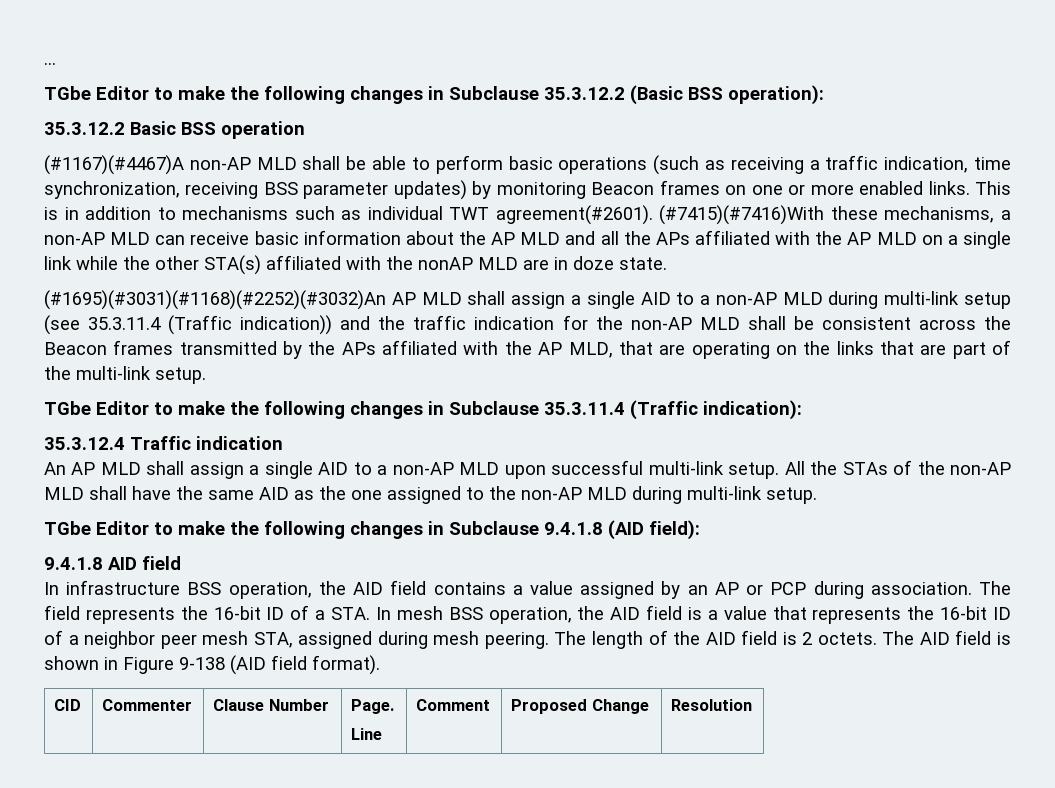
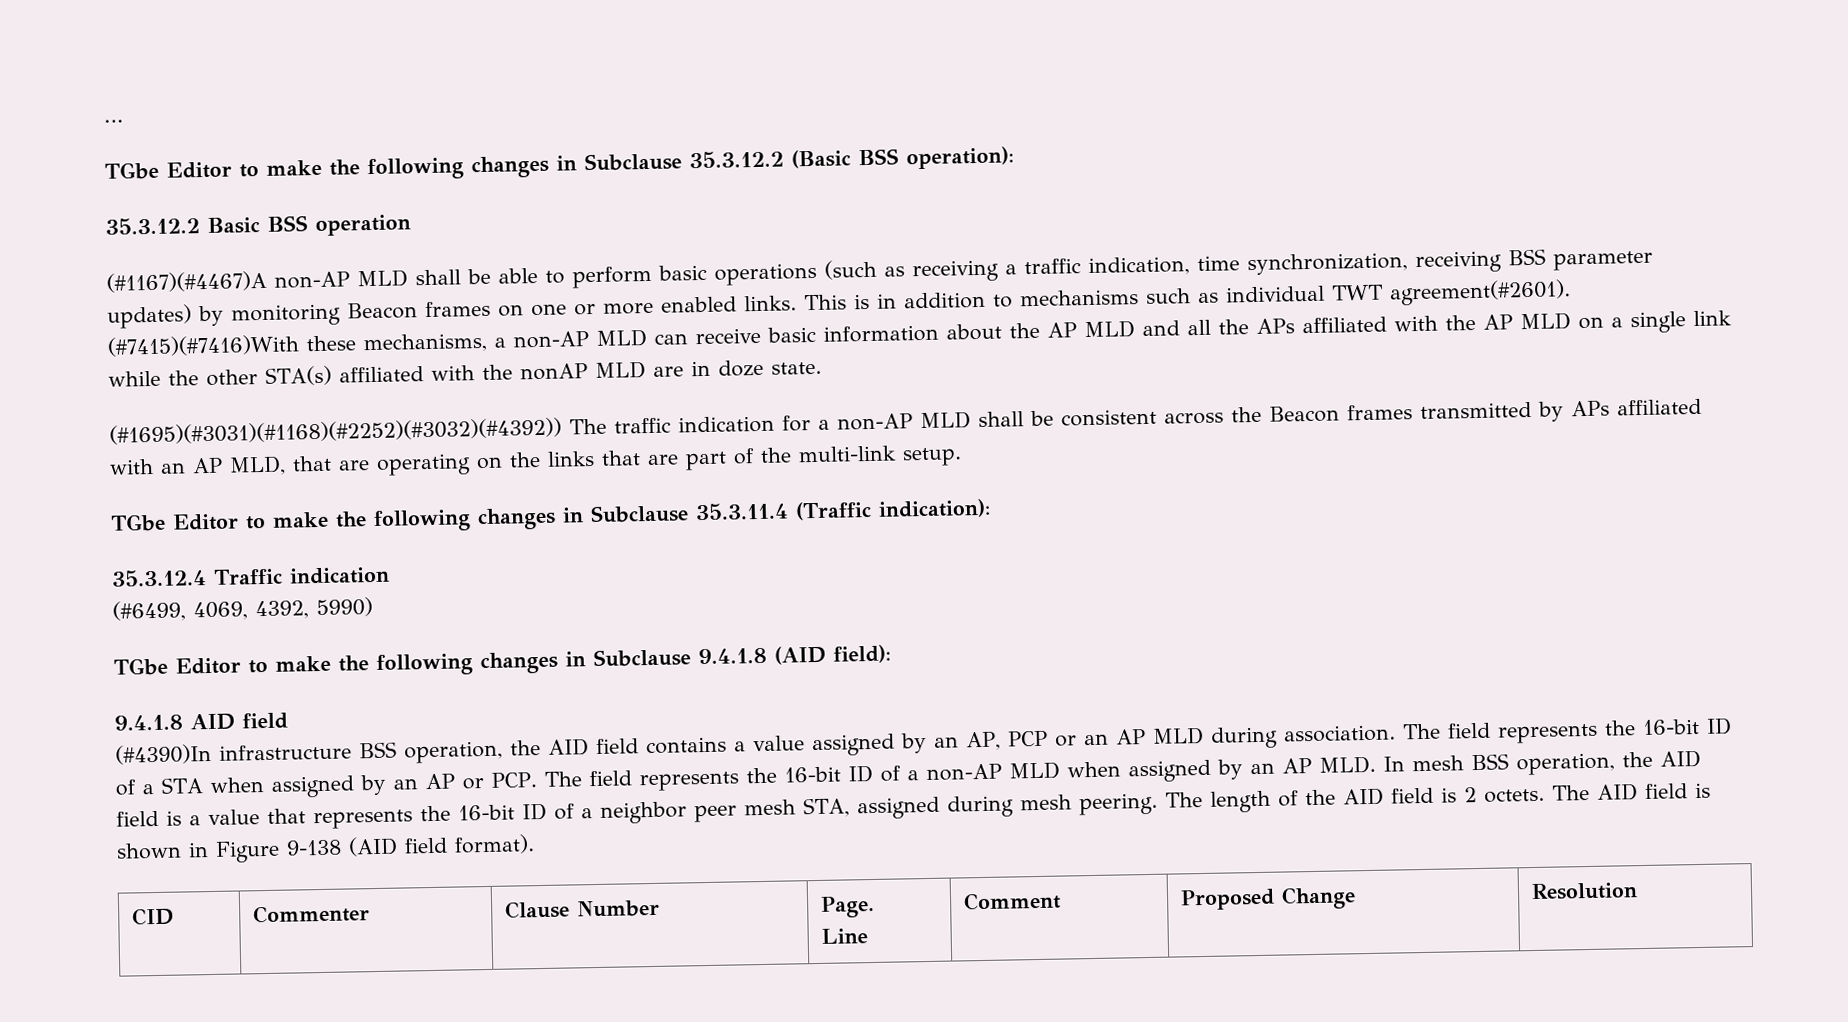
- (#1695)(#3031)(#1168)(#2252)(#3032)An AP MLD shall assign a single AID to a non-AP MLD during multi-link setup (see 35.3.11.4 (Traffic indication)) and the traffic indication for the non-AP MLD shall be consistent across the Beacon frames transmitted by the APs affiliated with the AP MLD, that are operating on the links that are part of the multi-link setup.
+ (#1695)(#3031)(#1168)(#2252)(#3032)(#4392)) The traffic indication for a non-AP MLD shall be consistent across the Beacon frames transmitted by APs affiliated with an AP MLD, that are operating on the links that are part of the multi-link setup.
- An AP MLD shall assign a single AID to a non-AP MLD upon successful multi-link setup. All the STAs of the non-AP MLD shall have the same AID as the one assigned to the non-AP MLD during multi-link setup.
+ (#6499, 4069, 4392, 5990)
- In infrastructure BSS operation, the AID field contains a value assigned by an AP or PCP during association.
+ (#4390)In infrastructure BSS operation, the AID field contains a value assigned by an AP, PCP or an AP MLD during association.
- The field represents the 16-bit ID of a STA. In mesh BSS operation, the AID field is a value that represents the 16-bit ID of a neighbor peer mesh STA, assigned during mesh peering.
+ The field represents the 16-bit ID of a STA when assigned by an AP or PCP. The field represents the 16-bit ID of a non-AP MLD when assigned by an AP MLD. In mesh BSS operation, the AID field is a value that represents the 16-bit ID of a neighbor peer mesh STA, assigned during mesh peering.

